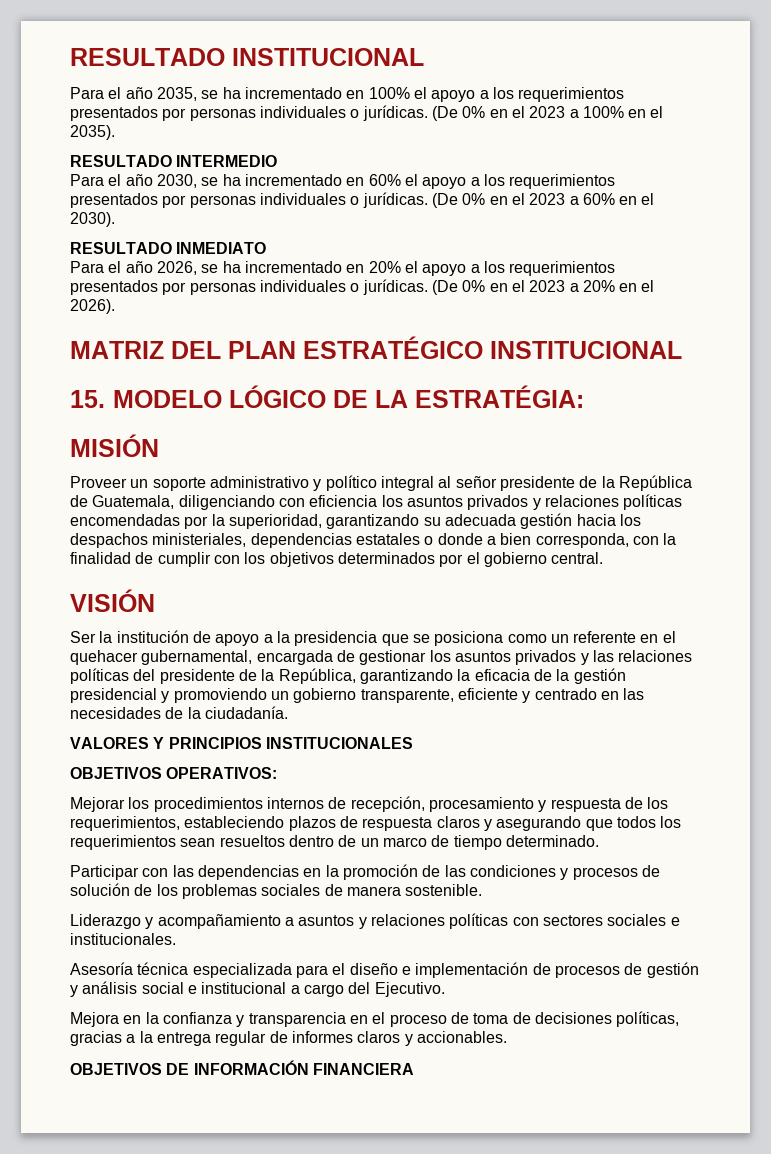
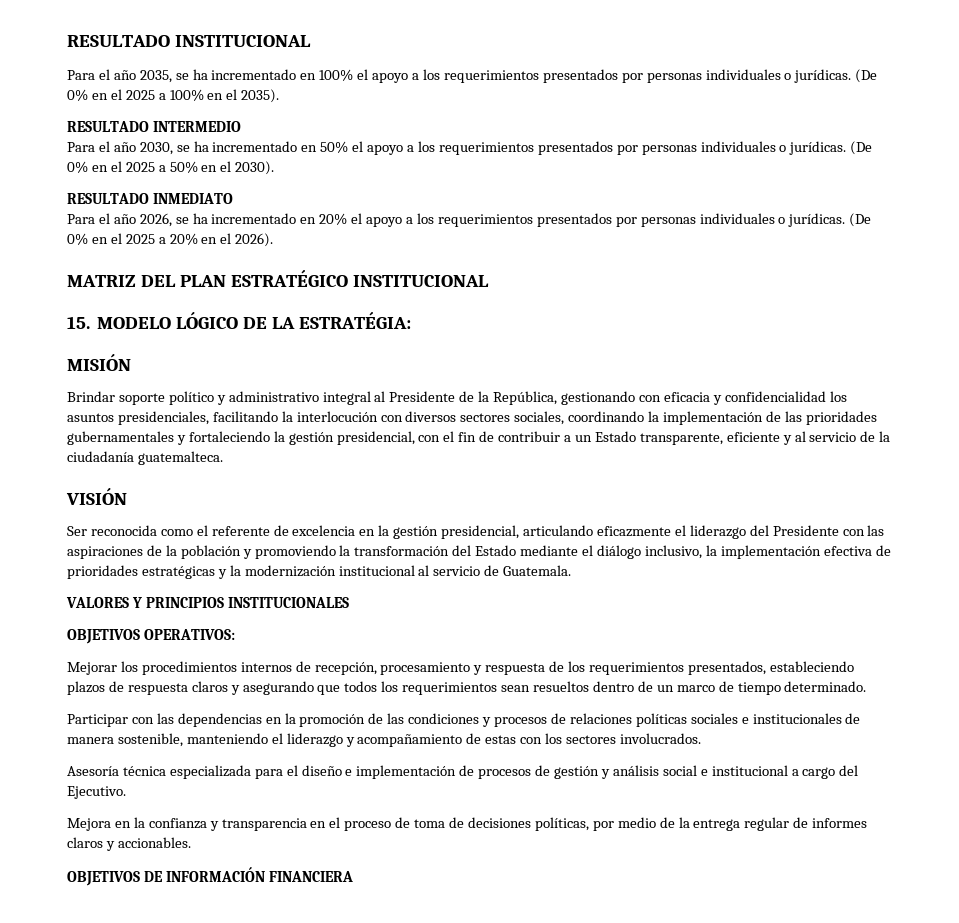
- (De 0% en el 2023 a 100% en el 2035).
+ (De 0% en el 2025 a 100% en el 2035).
- Para el año 2030, se ha incrementado en 60% el apoyo a los requerimientos presentados por personas individuales o jurídicas.
+ Para el año 2030, se ha incrementado en 50% el apoyo a los requerimientos presentados por personas individuales o jurídicas.
- (De 0% en el 2023 a 60% en el 2030).
+ (De 0% en el 2025 a 50% en el 2030).
- (De 0% en el 2023 a 20% en el 2026).
+ (De 0% en el 2025 a 20% en el 2026).
- Proveer un soporte administrativo y político integral al señor presidente de la República de Guatemala, diligenciando con eficiencia los asuntos privados y relaciones políticas encomendadas por la superioridad, garantizando su adecuada gestión hacia los despachos ministeriales, dependencias estatales o donde a bien corresponda, con la finalidad de cumplir con los objetivos determinados por el gobierno central.
+ Brindar soporte político y administrativo integral al Presidente de la República, gestionando con eficacia y confidencialidad los asuntos presidenciales, facilitando la interlocución con diversos sectores sociales, coordinando la implementación de las prioridades gubernamentales y fortaleciendo la gestión presidencial, con el fin de contribuir a un Estado transparente, eficiente y al servicio de la ciudadanía guatemalteca.
  VISIÓN
- Ser la institución de apoyo a la presidencia que se posiciona como un referente en el quehacer gubernamental, encargada de gestionar los asuntos privados y las relaciones políticas del presidente de la República, garantizando la eficacia de la gestión presidencial y promoviendo un gobierno transparente, eficiente y centrado en las necesidades de la ciudadanía.
+ Ser reconocida como el referente de excelencia en la gestión presidencial, articulando eficazmente el liderazgo del Presidente con las aspiraciones de la población y promoviendo la transformación del Estado mediante el diálogo inclusivo, la implementación efectiva de prioridades estratégicas y la modernización institucional al servicio de Guatemala.
- Mejorar los procedimientos internos de recepción, procesamiento y respuesta de los requerimientos, estableciendo plazos de respuesta claros y asegurando que todos los requerimientos sean resueltos dentro de un marco de tiempo determinado.
+ Mejorar los procedimientos internos de recepción, procesamiento y respuesta de los requerimientos presentados, estableciendo plazos de respuesta claros y asegurando que todos los requerimientos sean resueltos dentro de un marco de tiempo determinado.
- Participar con las dependencias en la promoción de las condiciones y procesos de solución de los problemas sociales de manera sostenible.
- Liderazgo y acompañamiento a asuntos y relaciones políticas con sectores sociales e institucionales.
+ Participar con las dependencias en la promoción de las condiciones y procesos de relaciones políticas sociales e institucionales de manera sostenible, manteniendo el liderazgo y acompañamiento de estas con los sectores involucrados.
- Mejora en la confianza y transparencia en el proceso de toma de decisiones políticas, gracias a la entrega regular de informes claros y accionables.
+ Mejora en la confianza y transparencia en el proceso de toma de decisiones políticas, por medio de la entrega regular de informes claros y accionables.

